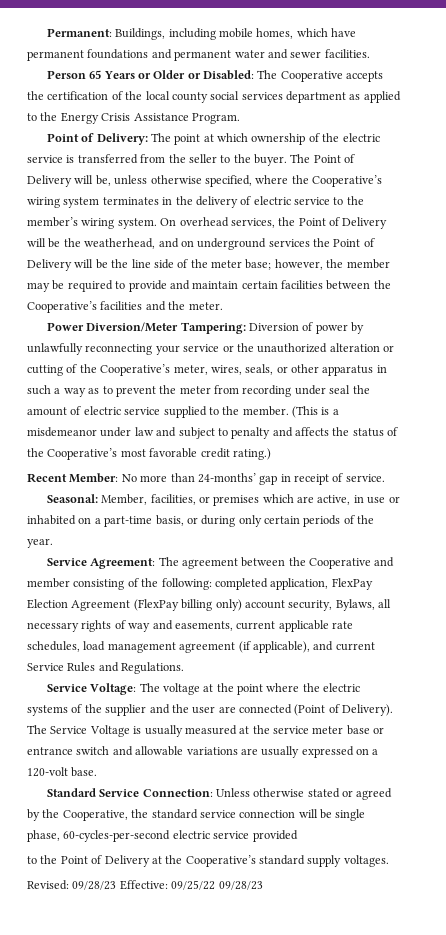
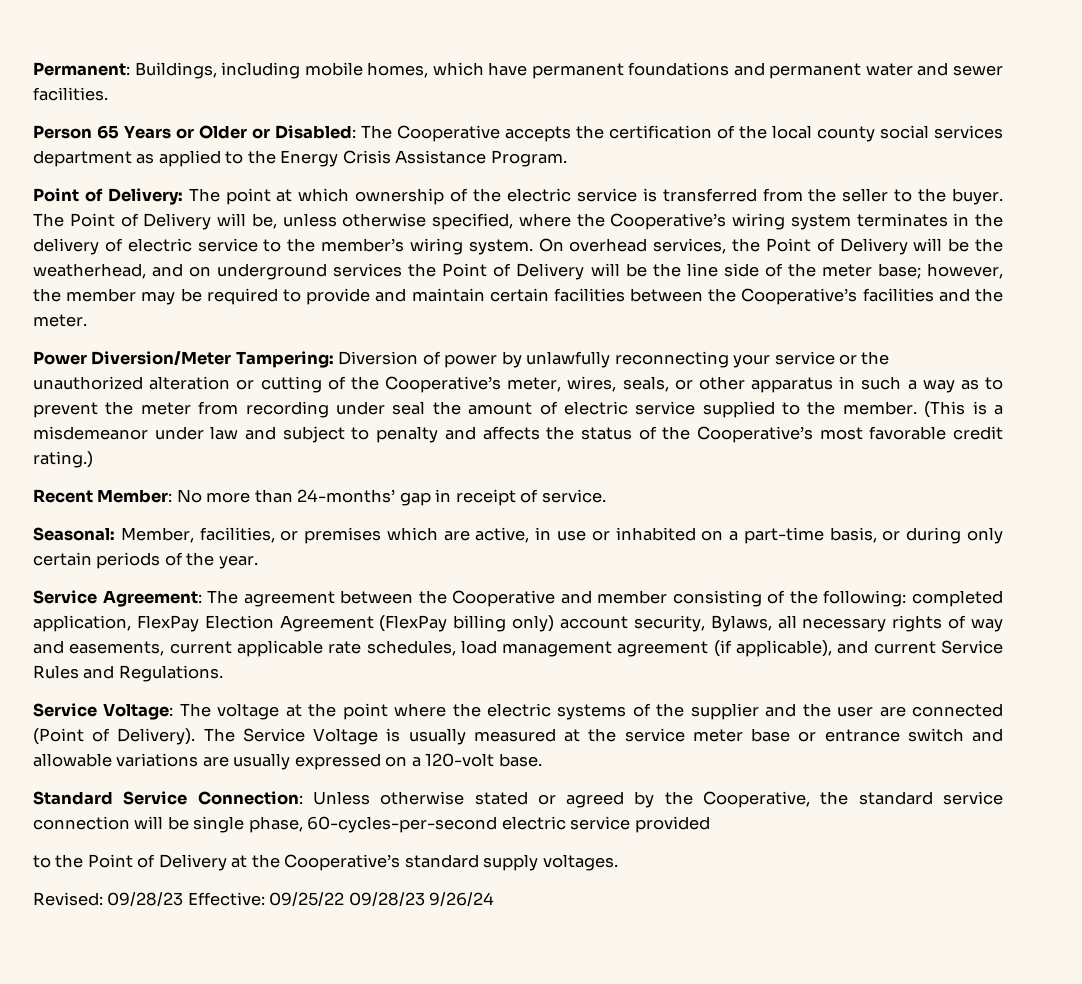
- Revised: 09/28/23 Effective: 09/25/22 09/28/23
+ Revised: 09/28/23 Effective: 09/25/22 09/28/23 9/26/24

